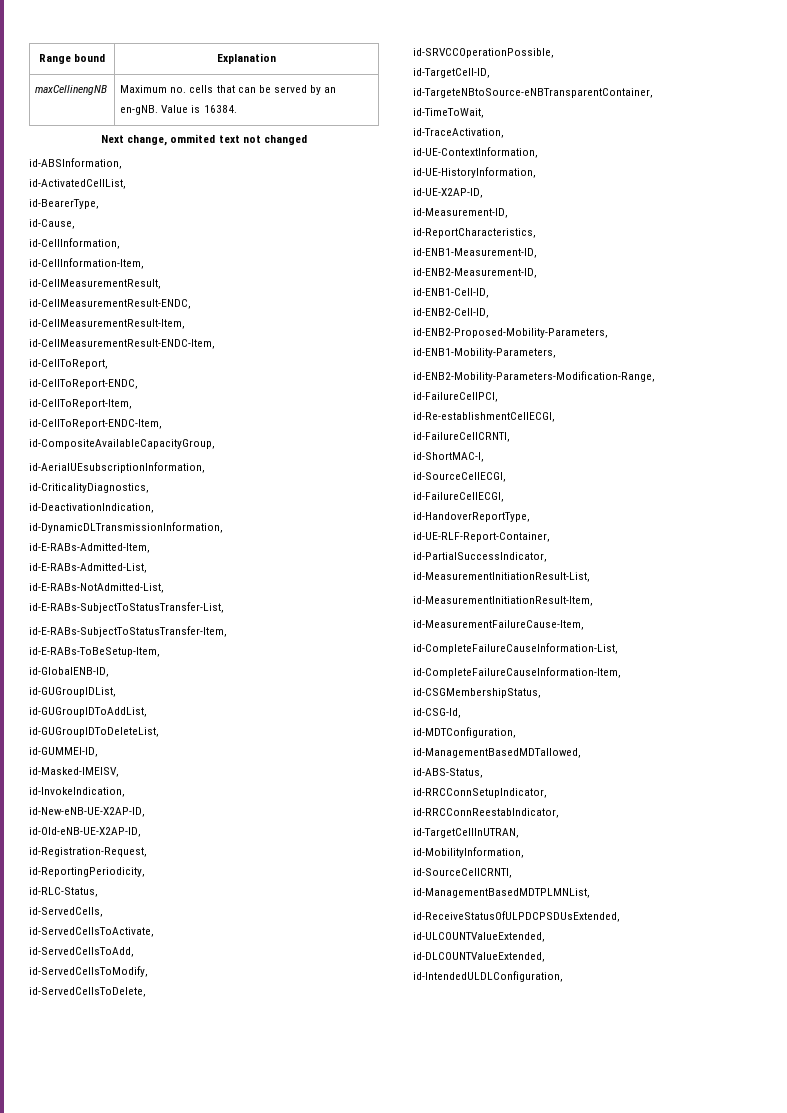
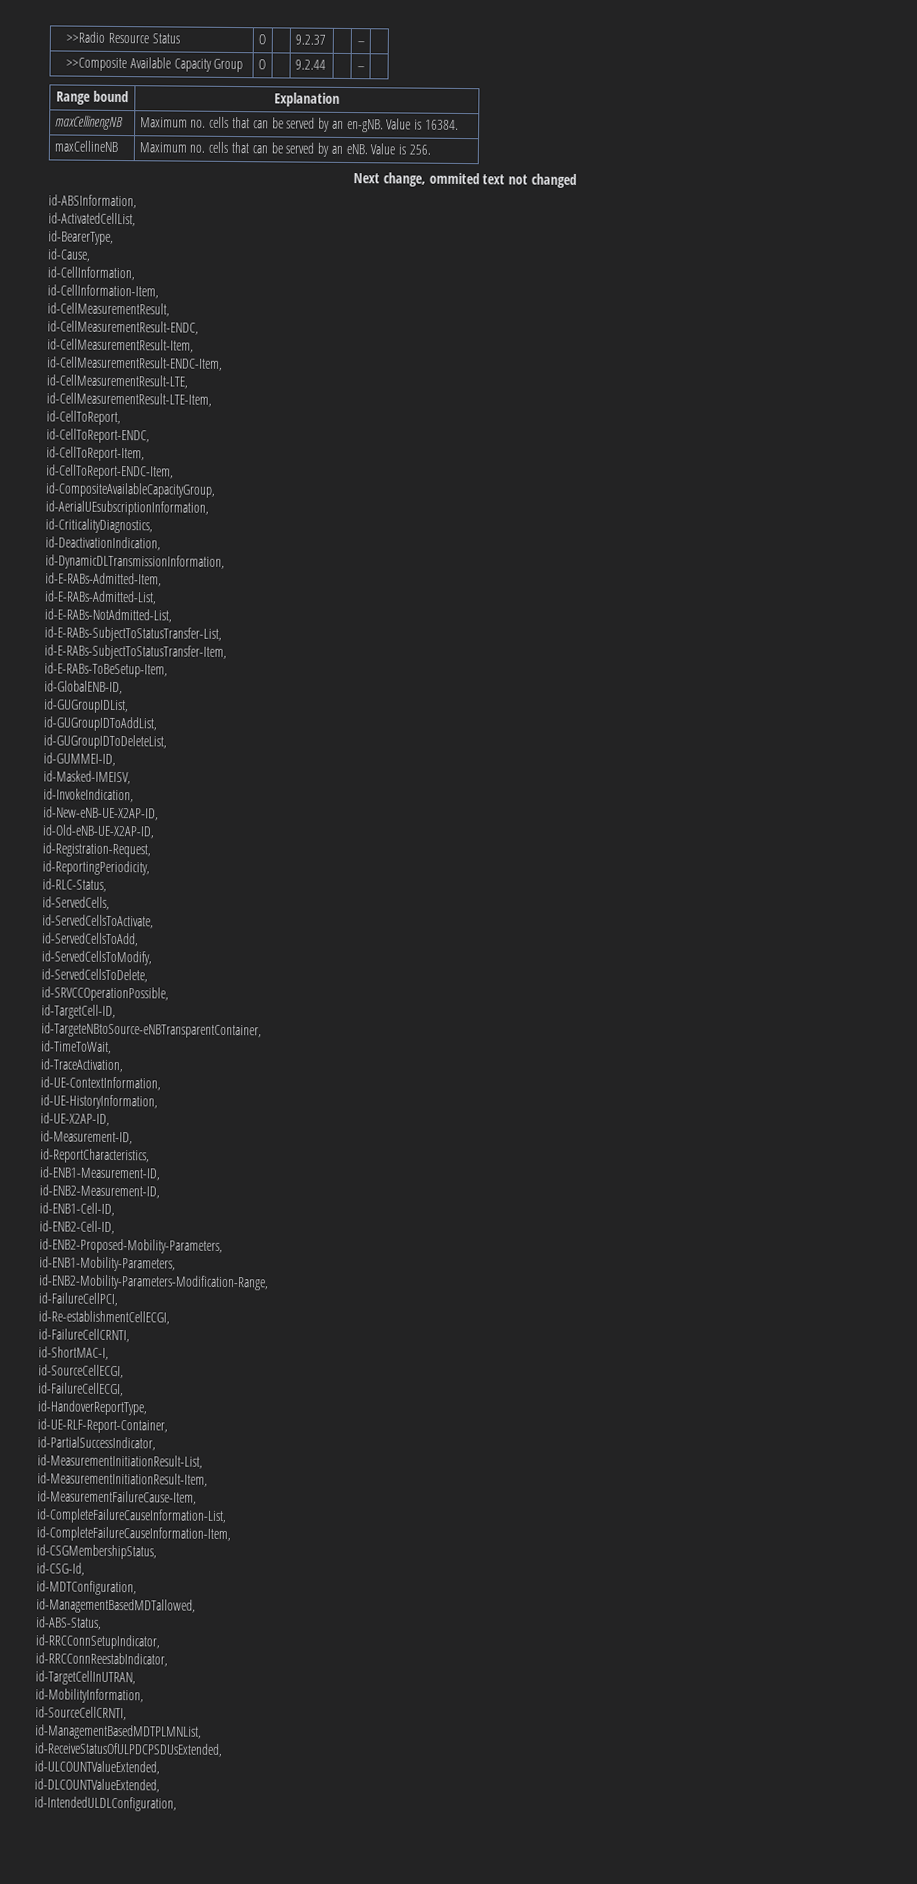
+ >>Radio Resource Status | O | | 9.2.37 | | – |
+ >>Composite Available Capacity Group | O | | 9.2.44 | | – |
+ maxCellineNB | Maximum no. cells that can be served by an eNB. Value is 256.
+ id-CellMeasurementResult-LTE,
+ id-CellMeasurementResult-LTE-Item,

